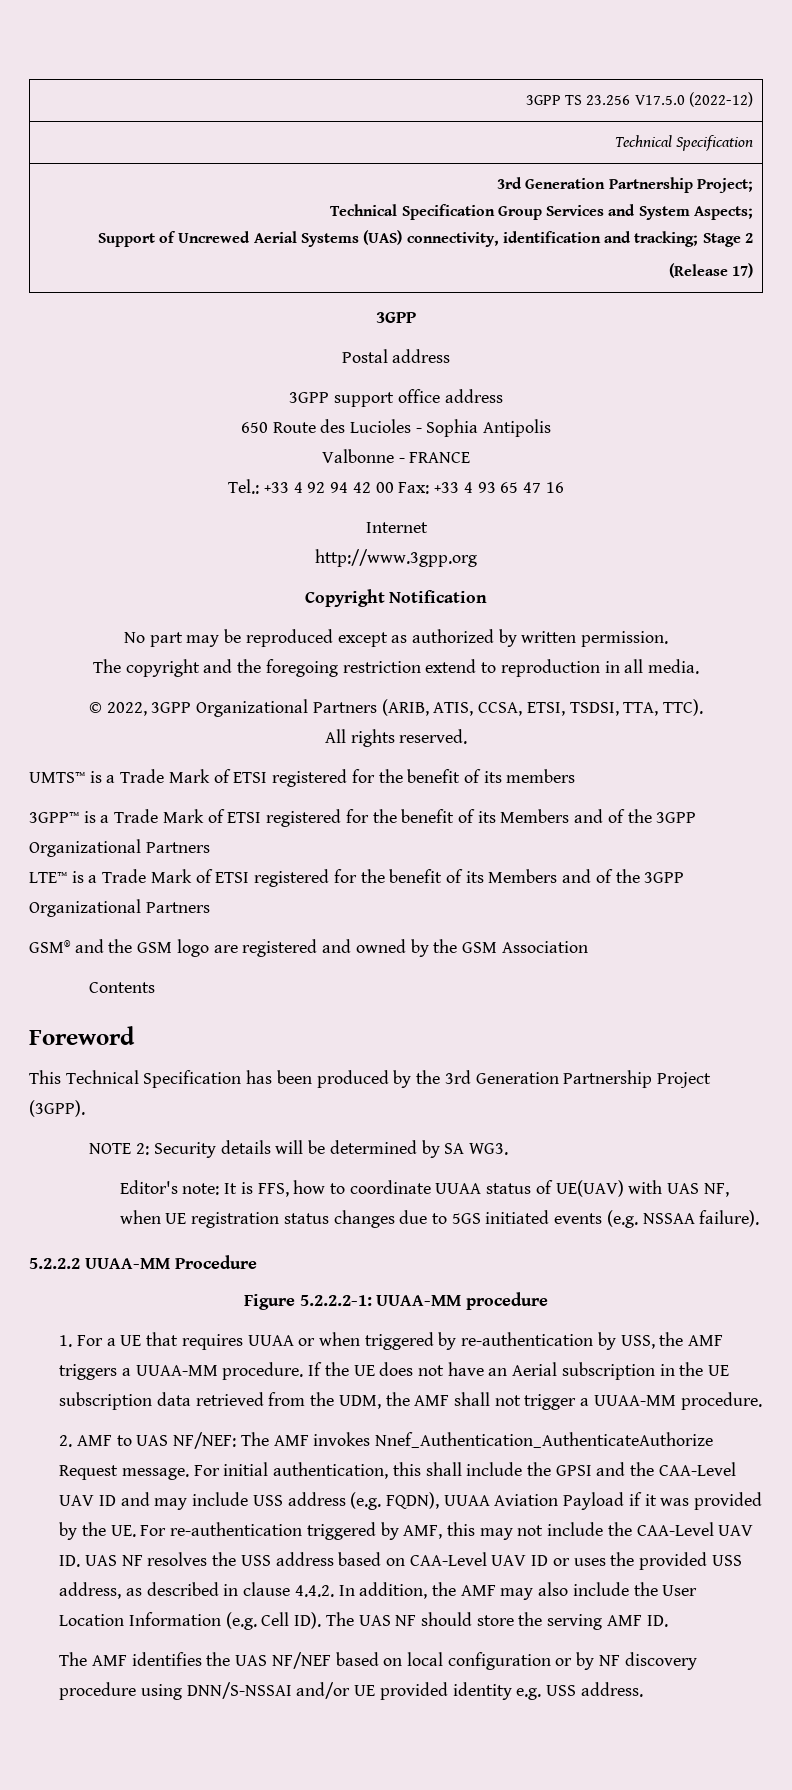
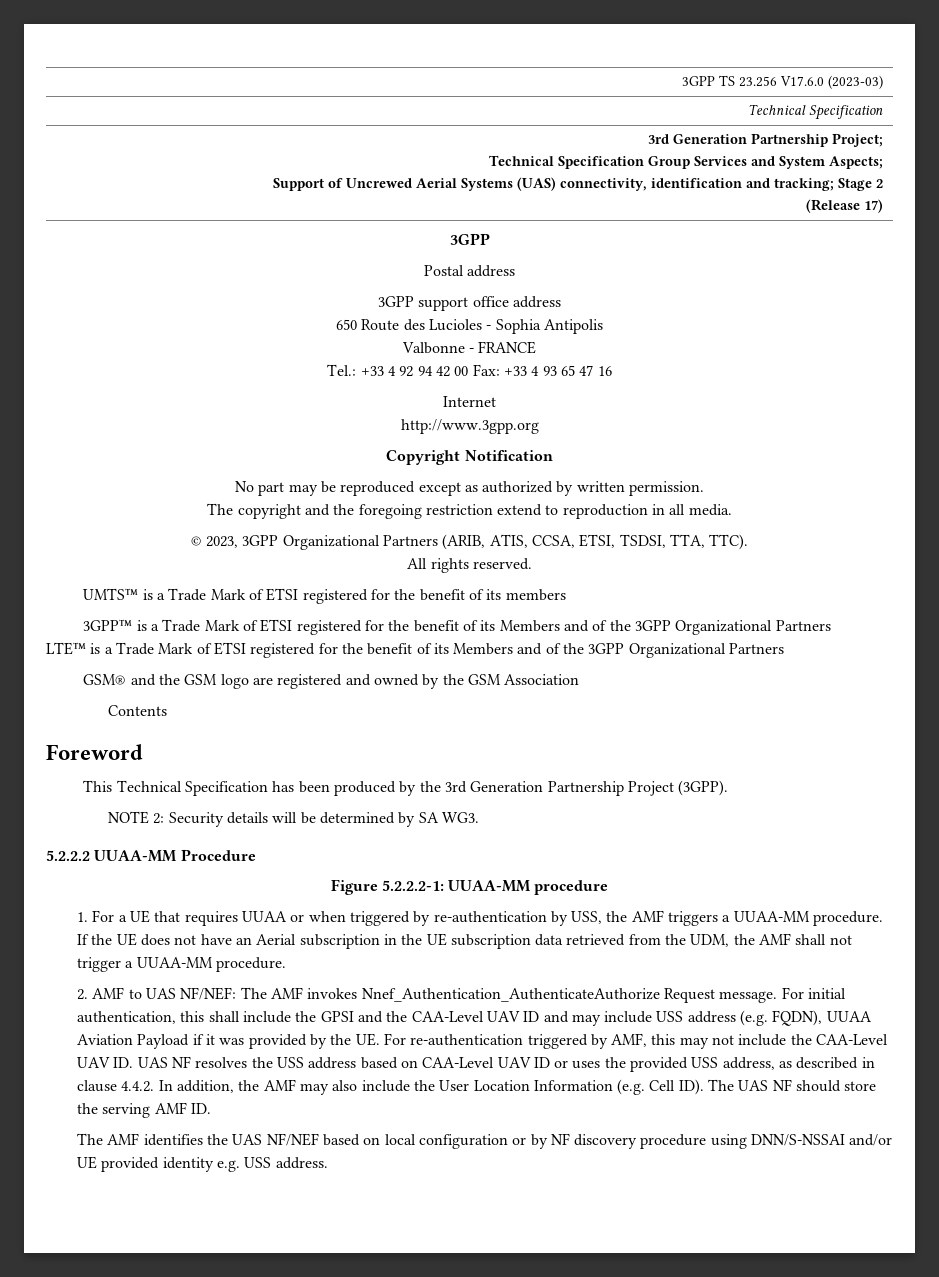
- 3GPP TS 23.256 V17.5.0 (2022-12)
+ 3GPP TS 23.256 V17.6.0 (2023-03)
- © 2022, 3GPP Organizational Partners (ARIB, ATIS, CCSA, ETSI, TSDSI, TTA, TTC).
+ © 2023, 3GPP Organizational Partners (ARIB, ATIS, CCSA, ETSI, TSDSI, TTA, TTC).
- Editor's note: It is FFS, how to coordinate UUAA status of UE(UAV) with UAS NF, when UE registration status changes due to 5GS initiated events (e.g. NSSAA failure).

